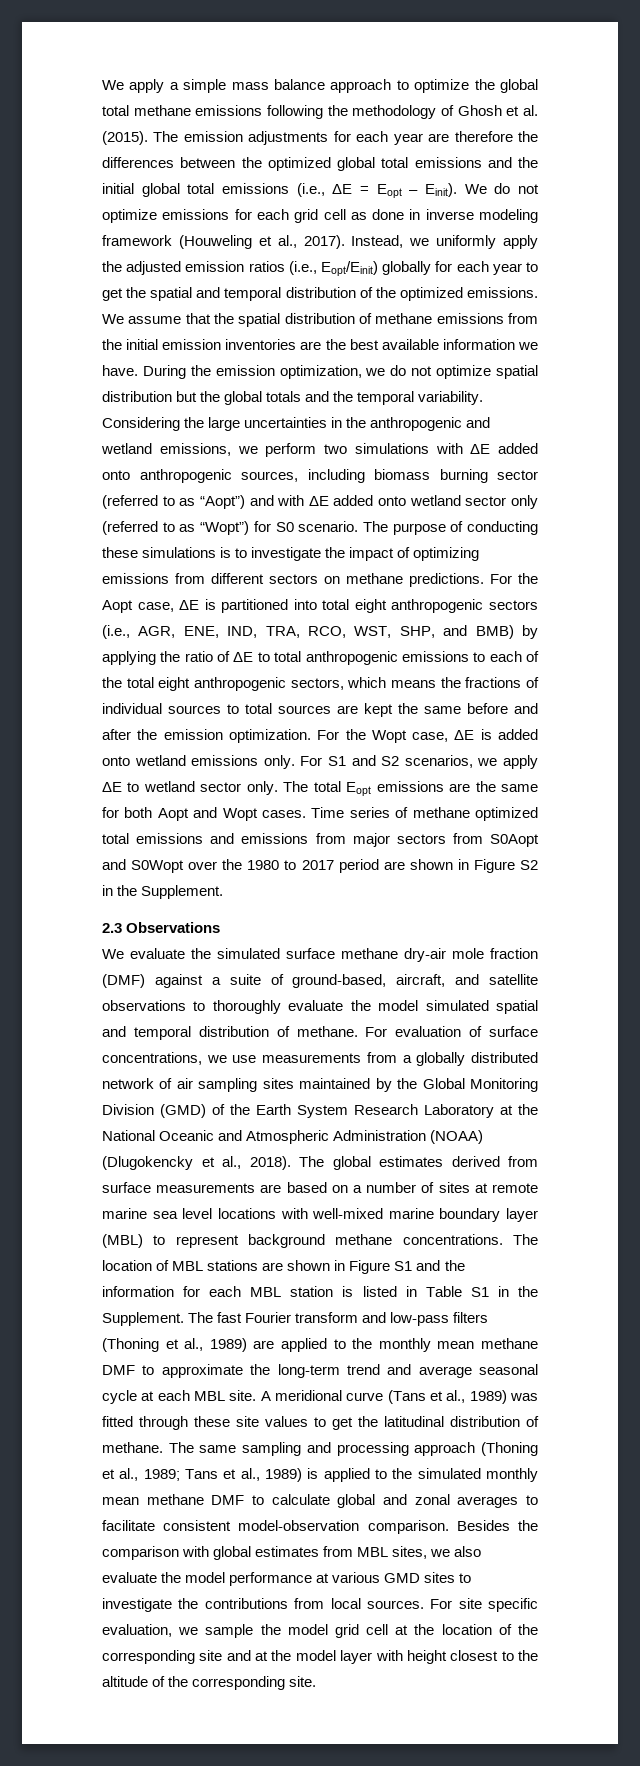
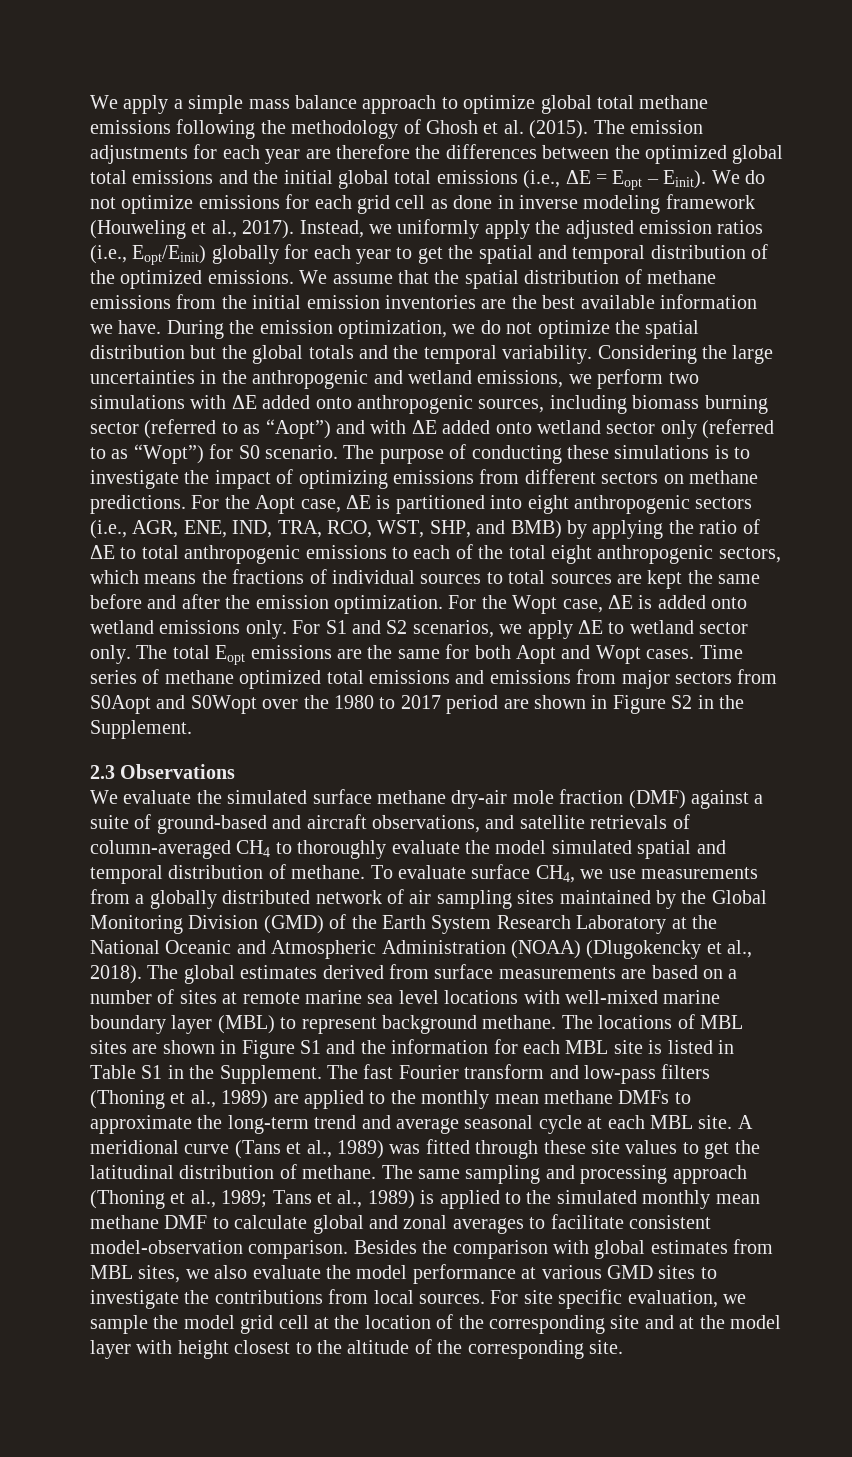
- We apply a simple mass balance approach to optimize the global total methane emissions following the methodology of Ghosh et al. (2015).
+ We apply a simple mass balance approach to optimize global total methane emissions following the methodology of Ghosh et al. (2015).
- During the emission optimization, we do not optimize spatial distribution but the global totals and the temporal variability.
+ During the emission optimization, we do not optimize the spatial distribution but the global totals and the temporal variability.
- For the Aopt case, ΔE is partitioned into total eight anthropogenic sectors (i.e., AGR, ENE, IND, TRA, RCO, WST, SHP, and BMB) by applying the ratio of ΔE to total anthropogenic emissions to each of the total eight anthropogenic sectors, which means the fractions of individual sources to total sources are kept the same before and after the emission optimization.
+ For the Aopt case, ΔE is partitioned into eight anthropogenic sectors (i.e., AGR, ENE, IND, TRA, RCO, WST, SHP, and BMB) by applying the ratio of ΔE to total anthropogenic emissions to each of the total eight anthropogenic sectors, which means the fractions of individual sources to total sources are kept the same before and after the emission optimization.
- We evaluate the simulated surface methane dry-air mole fraction (DMF) against a suite of ground-based, aircraft, and satellite observations to thoroughly evaluate the model simulated spatial and temporal distribution of methane.
+ We evaluate the simulated surface methane dry-air mole fraction (DMF) against a suite of ground-based and aircraft observations, and satellite retrievals of column-averaged CH4 to thoroughly evaluate the model simulated spatial and temporal distribution of methane.
- For evaluation of surface concentrations, we use measurements from a globally distributed network of air sampling sites maintained by the Global Monitoring Division (GMD) of the Earth System Research Laboratory at the National Oceanic and Atmospheric Administration (NOAA) (Dlugokencky et al., 2018).
+ To evaluate surface CH4, we use measurements from a globally distributed network of air sampling sites maintained by the Global Monitoring Division (GMD) of the Earth System Research Laboratory at the National Oceanic and Atmospheric Administration (NOAA) (Dlugokencky et al., 2018).
- The global estimates derived from surface measurements are based on a number of sites at remote marine sea level locations with well-mixed marine boundary layer (MBL) to represent background methane concentrations. The location of MBL stations are shown in Figure S1 and the information for each MBL station is listed in Table S1 in the Supplement.
+ The global estimates derived from surface measurements are based on a number of sites at remote marine sea level locations with well-mixed marine boundary layer (MBL) to represent background methane. The locations of MBL sites are shown in Figure S1 and the information for each MBL site is listed in Table S1 in the Supplement.
- The fast Fourier transform and low-pass filters (Thoning et al., 1989) are applied to the monthly mean methane DMF to approximate the long-term trend and average seasonal cycle at each MBL site.
+ The fast Fourier transform and low-pass filters (Thoning et al., 1989) are applied to the monthly mean methane DMFs to approximate the long-term trend and average seasonal cycle at each MBL site.

